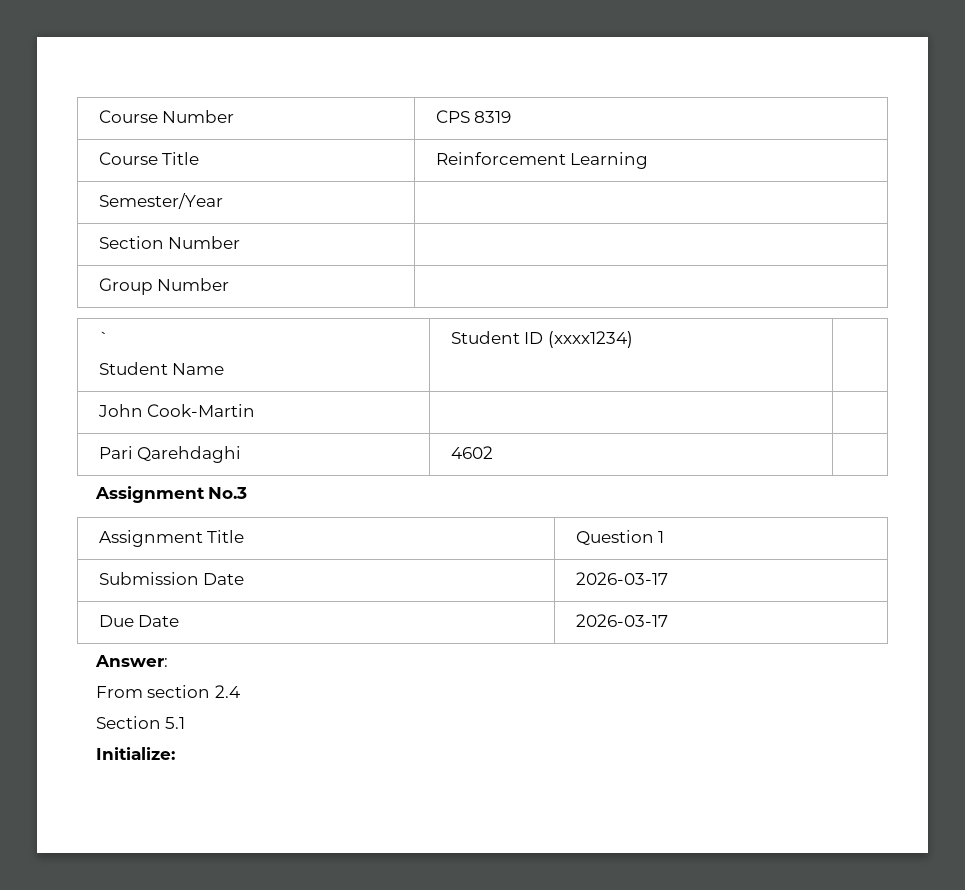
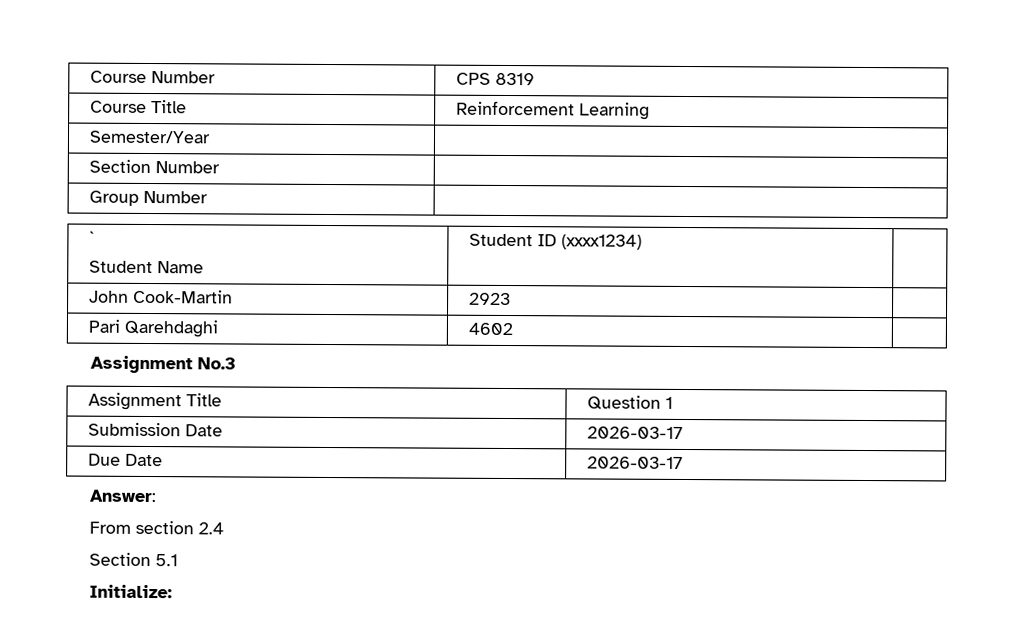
- John Cook-Martin | |
+ John Cook-Martin | 2923 |

